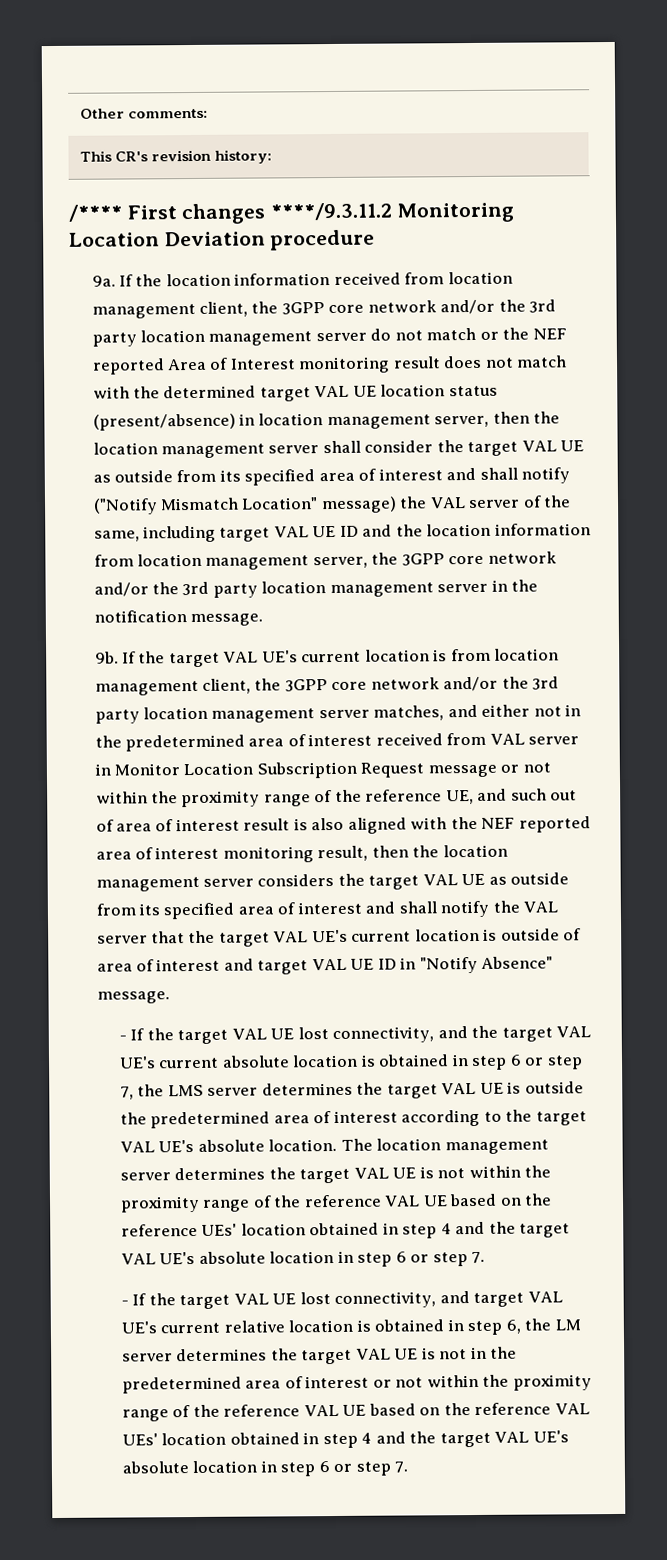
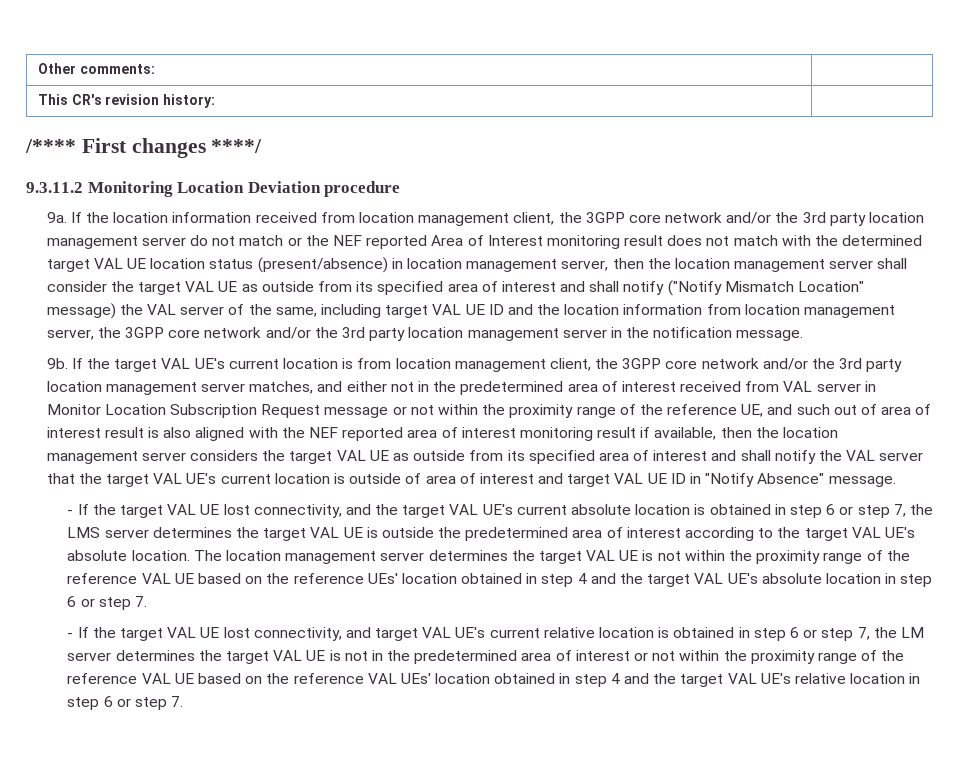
- /**** First changes ****/9.3.11.2 Monitoring Location Deviation procedure
+ /**** First changes ****/
+ 9.3.11.2 Monitoring Location Deviation procedure
- If the target VAL UE's current location is from location management client, the 3GPP core network and/or the 3rd party location management server matches, and either not in the predetermined area of interest received from VAL server in Monitor Location Subscription Request message or not within the proximity range of the reference UE, and such out of area of interest result is also aligned with the NEF reported area of interest monitoring result, then the location management server considers the target VAL UE as outside from its specified area of interest and shall notify the VAL server that the target VAL UE's current location is outside of area of interest and target VAL UE ID in "Notify Absence" message.
+ If the target VAL UE's current location is from location management client, the 3GPP core network and/or the 3rd party location management server matches, and either not in the predetermined area of interest received from VAL server in Monitor Location Subscription Request message or not within the proximity range of the reference UE, and such out of area of interest result is also aligned with the NEF reported area of interest monitoring result if available, then the location management server considers the target VAL UE as outside from its specified area of interest and shall notify the VAL server that the target VAL UE's current location is outside of area of interest and target VAL UE ID in "Notify Absence" message.
- - If the target VAL UE lost connectivity, and target VAL UE's current relative location is obtained in step 6, the LM server determines the target VAL UE is not in the predetermined area of interest or not within the proximity range of the reference VAL UE based on the reference VAL UEs' location obtained in step 4 and the target VAL UE's absolute location in step 6 or step 7.
+ - If the target VAL UE lost connectivity, and target VAL UE's current relative location is obtained in step 6 or step 7, the LM server determines the target VAL UE is not in the predetermined area of interest or not within the proximity range of the reference VAL UE based on the reference VAL UEs' location obtained in step 4 and the target VAL UE's relative location in step 6 or step 7.

